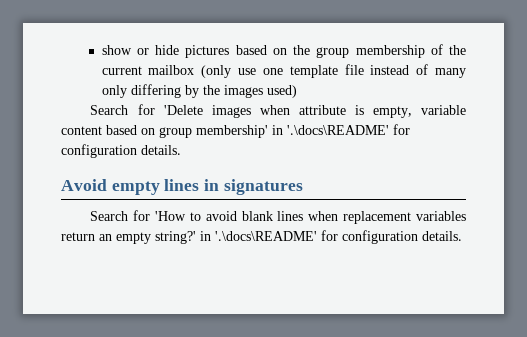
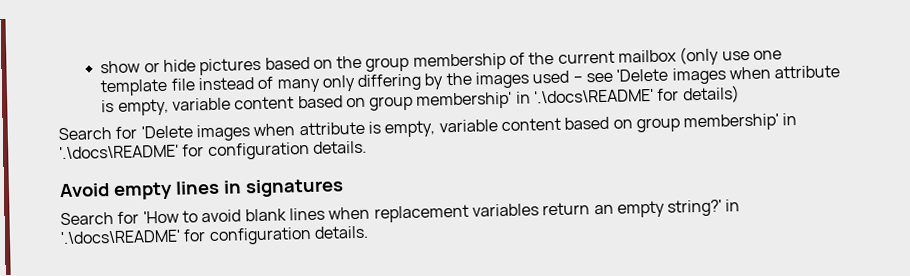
- show or hide pictures based on the group membership of the current mailbox (only use one template file instead of many only differing by the images used)
+ show or hide pictures based on the group membership of the current mailbox (only use one template file instead of many only differing by the images used – see 'Delete images when attribute is empty, variable content based on group membership' in '.\docs\README' for details)

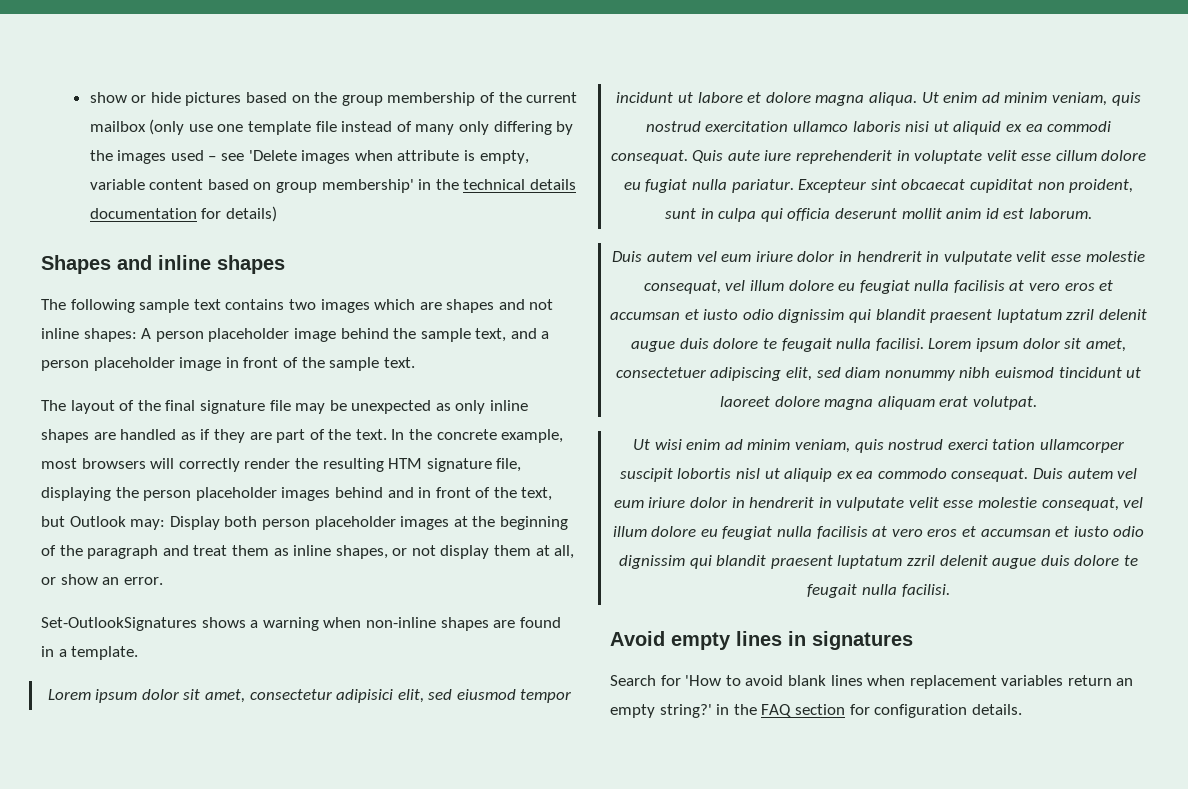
- show or hide pictures based on the group membership of the current mailbox (only use one template file instead of many only differing by the images used – see 'Delete images when attribute is empty, variable content based on group membership' in '.\docs\README' for details)
- Search for 'Delete images when attribute is empty, variable content based on group membership' in '.\docs\README' for configuration details.
+ show or hide pictures based on the group membership of the current mailbox (only use one template file instead of many only differing by the images used – see 'Delete images when attribute is empty, variable content based on group membership' in the technical details documentation for details)
+ Shapes and inline shapes
+ The following sample text contains two images which are shapes and not inline shapes: A person placeholder image behind the sample text, and a person placeholder image in front of the sample text.
+ The layout of the final signature file may be unexpected as only inline shapes are handled as if they are part of the text. In the concrete example, most browsers will correctly render the resulting HTM signature file, displaying the person placeholder images behind and in front of the text, but Outlook may: Display both person placeholder images at the beginning of the paragraph and treat them as inline shapes, or not display them at all, or show an error.
+ Set-OutlookSignatures shows a warning when non-inline shapes are found in a template.
+ Lorem ipsum dolor sit amet, consectetur adipisici elit, sed eiusmod tempor incidunt ut labore et dolore magna aliqua. Ut enim ad minim veniam, quis nostrud exercitation ullamco laboris nisi ut aliquid ex ea commodi consequat. Quis aute iure reprehenderit in voluptate velit esse cillum dolore eu fugiat nulla pariatur. Excepteur sint obcaecat cupiditat non proident, sunt in culpa qui officia deserunt mollit anim id est laborum.
+ Duis autem vel eum iriure dolor in hendrerit in vulputate velit esse molestie consequat, vel illum dolore eu feugiat nulla facilisis at vero eros et accumsan et iusto odio dignissim qui blandit praesent luptatum zzril delenit augue duis dolore te feugait nulla facilisi. Lorem ipsum dolor sit amet, consectetuer adipiscing elit, sed diam nonummy nibh euismod tincidunt ut laoreet dolore magna aliquam erat volutpat.
+ Ut wisi enim ad minim veniam, quis nostrud exerci tation ullamcorper suscipit lobortis nisl ut aliquip ex ea commodo consequat. Duis autem vel eum iriure dolor in hendrerit in vulputate velit esse molestie consequat, vel illum dolore eu feugiat nulla facilisis at vero eros et accumsan et iusto odio dignissim qui blandit praesent luptatum zzril delenit augue duis dolore te feugait nulla facilisi.
- Search for 'How to avoid blank lines when replacement variables return an empty string?' in '.\docs\README' for configuration details.
+ Search for 'How to avoid blank lines when replacement variables return an empty string?' in the FAQ section for configuration details.

